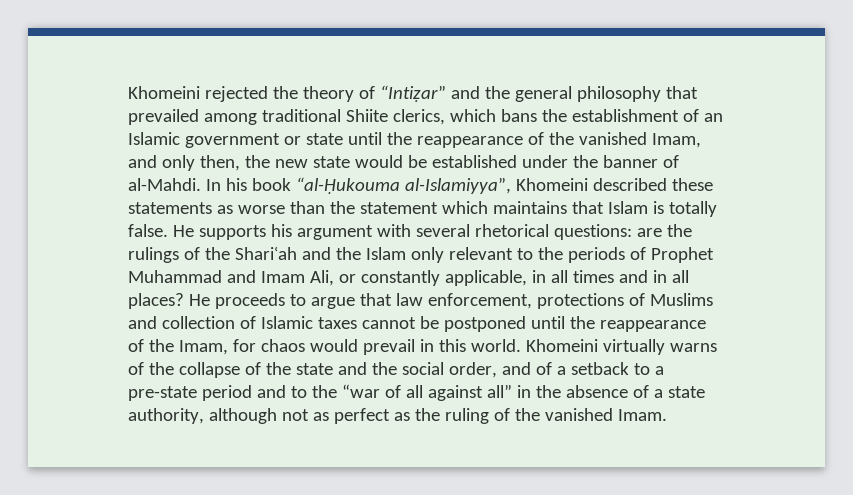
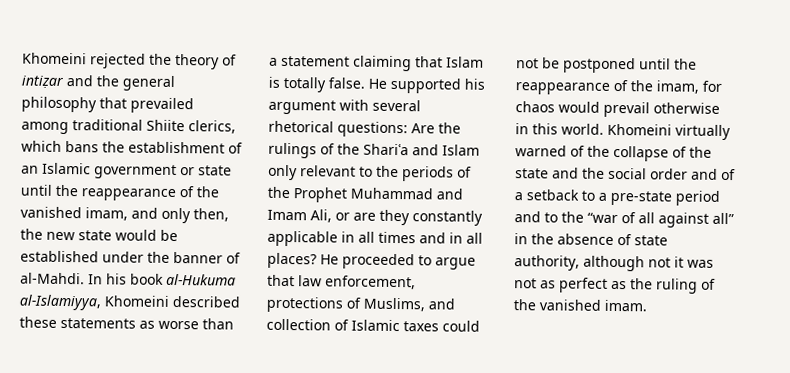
- Khomeini rejected the theory of “Intiẓar” and the general philosophy that prevailed among traditional Shiite clerics, which bans the establishment of an Islamic government or state until the reappearance of the vanished Imam, and only then, the new state would be established under the banner of al-Mahdi.
+ Khomeini rejected the theory of intiẓar and the general philosophy that prevailed among traditional Shiite clerics, which bans the establishment of an Islamic government or state until the reappearance of the vanished imam, and only then, the new state would be established under the banner of al-Mahdi.
- In his book “al-Ḥukouma al-Islamiyya”, Khomeini described these statements as worse than the statement which maintains that Islam is totally false.
+ In his book al-Hukuma al-Islamiyya, Khomeini described these statements as worse than a statement claiming that Islam is totally false.
- He supports his argument with several rhetorical questions: are the rulings of the Shariʿah and the Islam only relevant to the periods of Prophet Muhammad and Imam Ali, or constantly applicable, in all times and in all places?
+ He supported his argument with several rhetorical questions: Are the rulings of the Shariʿa and Islam only relevant to the periods of the Prophet Muhammad and Imam Ali, or are they constantly applicable in all times and in all places?
- He proceeds to argue that law enforcement, protections of Muslims and collection of Islamic taxes cannot be postponed until the reappearance of the Imam, for chaos would prevail in this world.
+ He proceeded to argue that law enforcement, protections of Muslims, and collection of Islamic taxes could not be postponed until the reappearance of the imam, for chaos would prevail otherwise in this world.
- Khomeini virtually warns of the collapse of the state and the social order, and of a setback to a pre-state period and to the “war of all against all” in the absence of a state authority, although not as perfect as the ruling of the vanished Imam.
+ Khomeini virtually warned of the collapse of the state and the social order and of a setback to a pre-state period and to the “war of all against all” in the absence of state authority, although not it was not as perfect as the ruling of the vanished imam.

